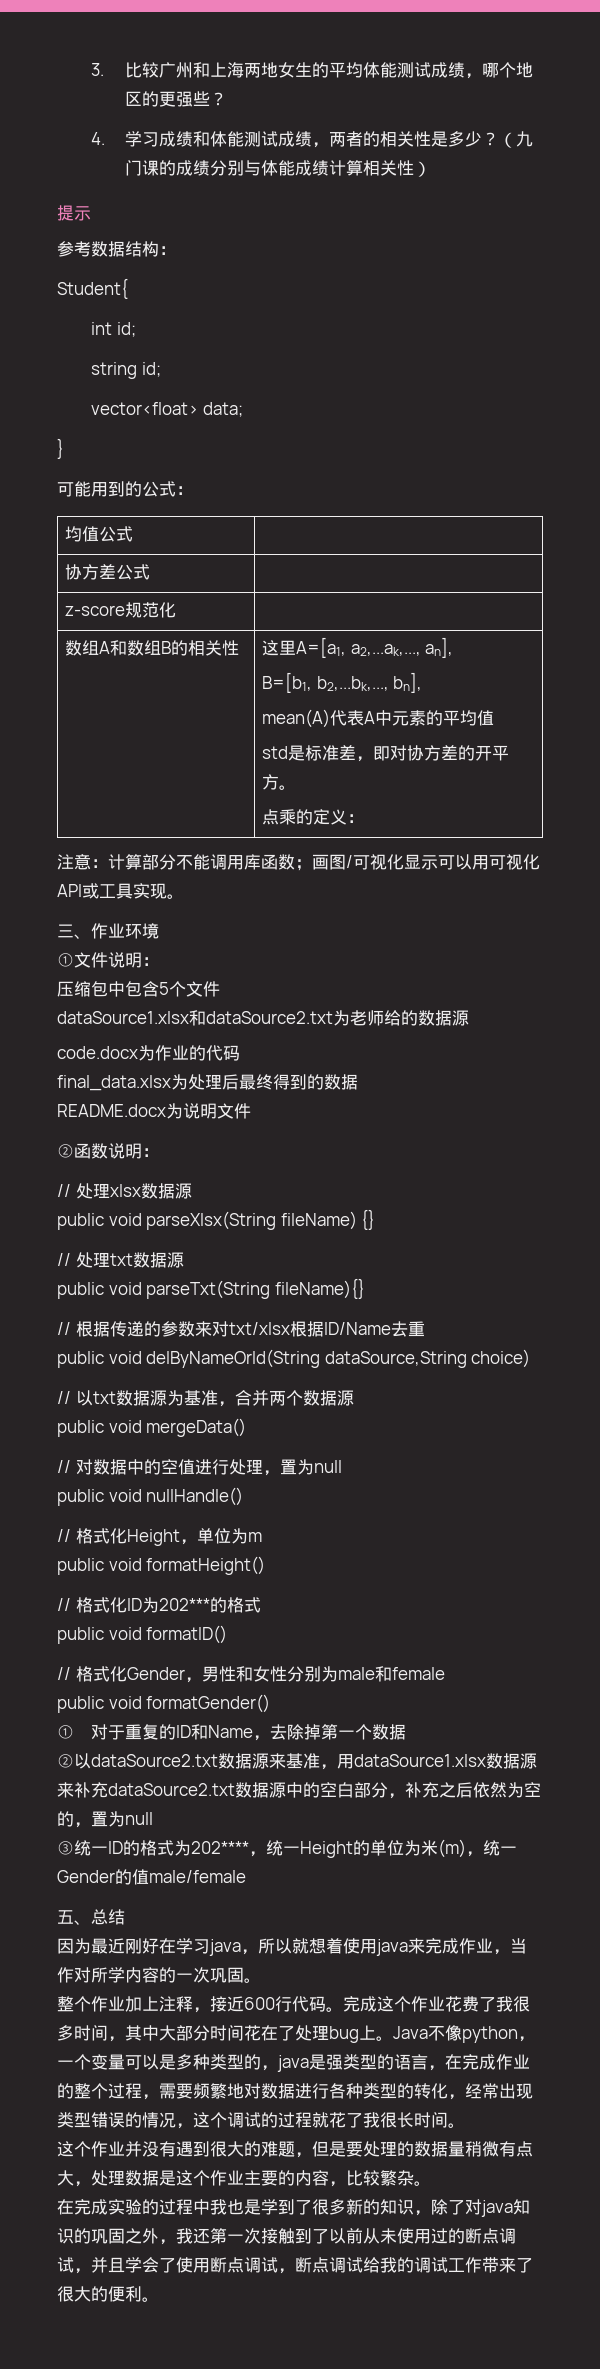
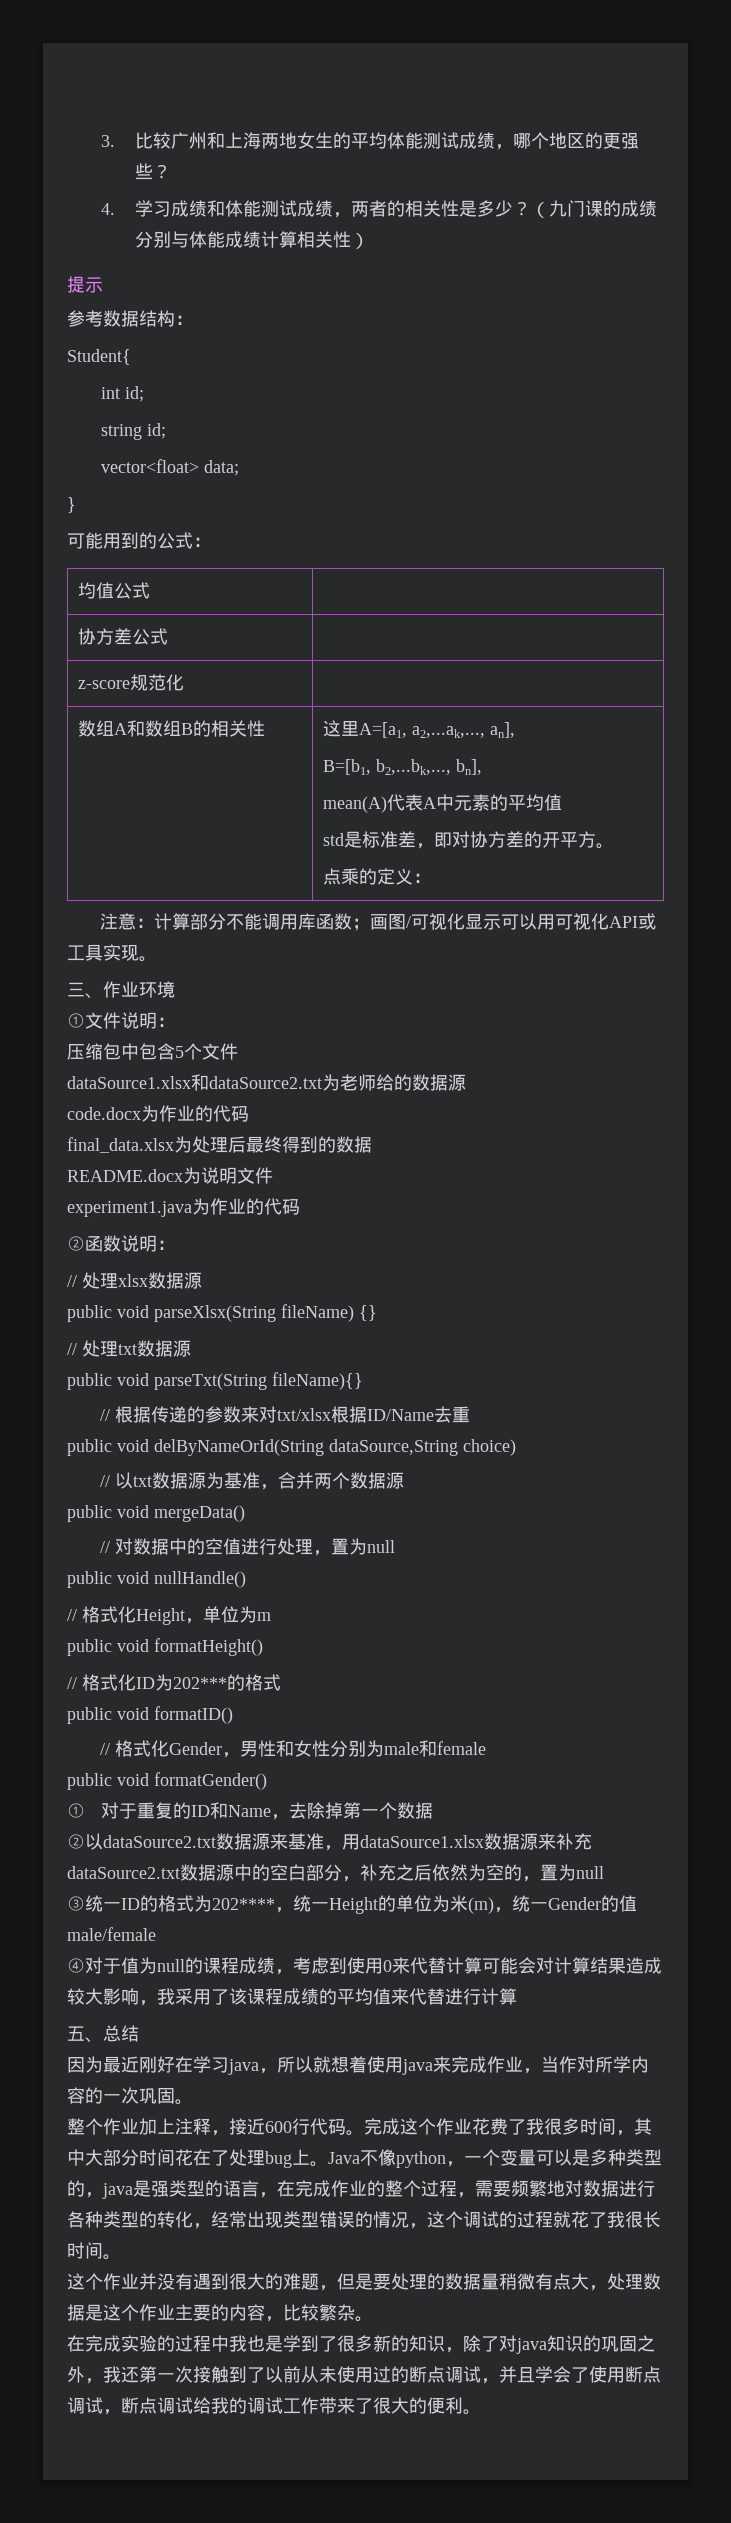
+ experiment1.java为作业的代码
+ ④对于值为null的课程成绩，考虑到使用0来代替计算可能会对计算结果造成较大影响，我采用了该课程成绩的平均值来代替进行计算

